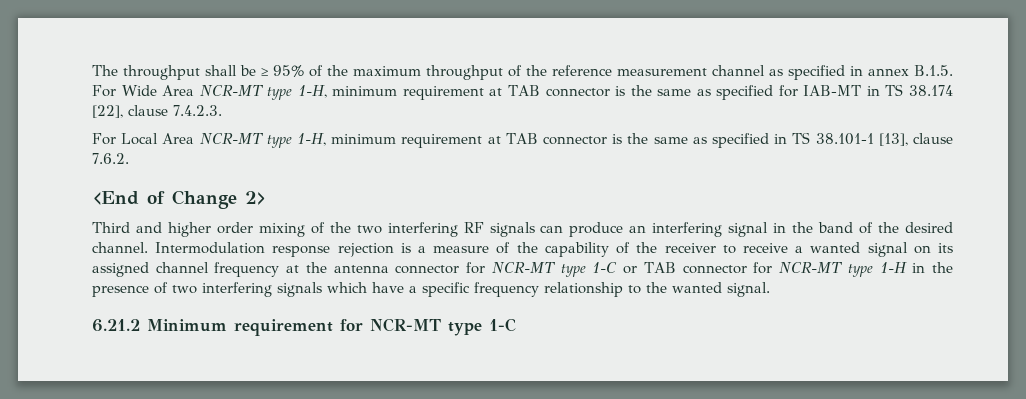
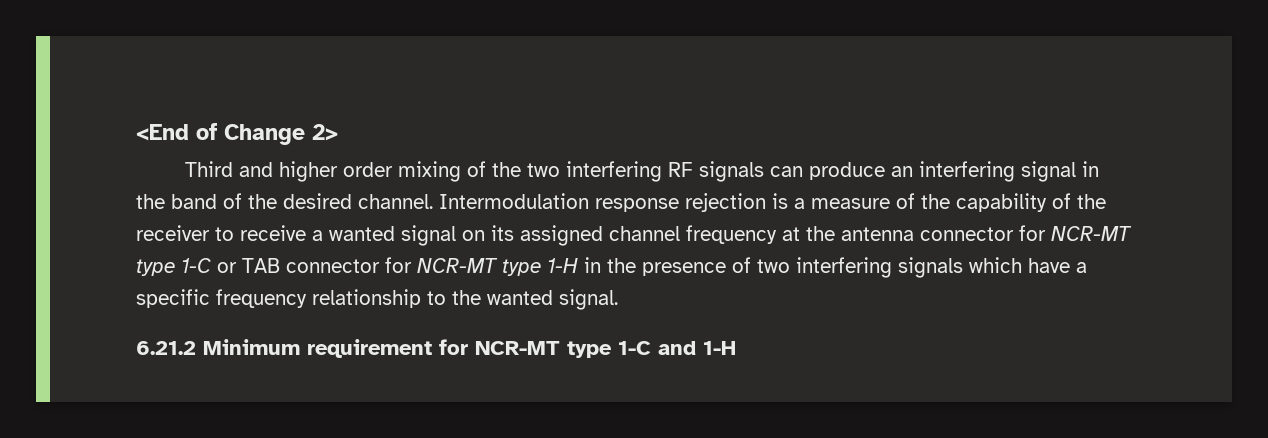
- The throughput shall be ≥ 95% of the maximum throughput of the reference measurement channel as specified in annex B.1.5. For Wide Area NCR-MT type 1-H, minimum requirement at TAB connector is the same as specified for IAB-MT in TS 38.174 [22], clause 7.4.2.3.
- For Local Area NCR-MT type 1-H, minimum requirement at TAB connector is the same as specified in TS 38.101-1 [13], clause 7.6.2.
- 6.21.2 Minimum requirement for NCR-MT type 1-C
+ 6.21.2 Minimum requirement for NCR-MT type 1-C and 1-H

